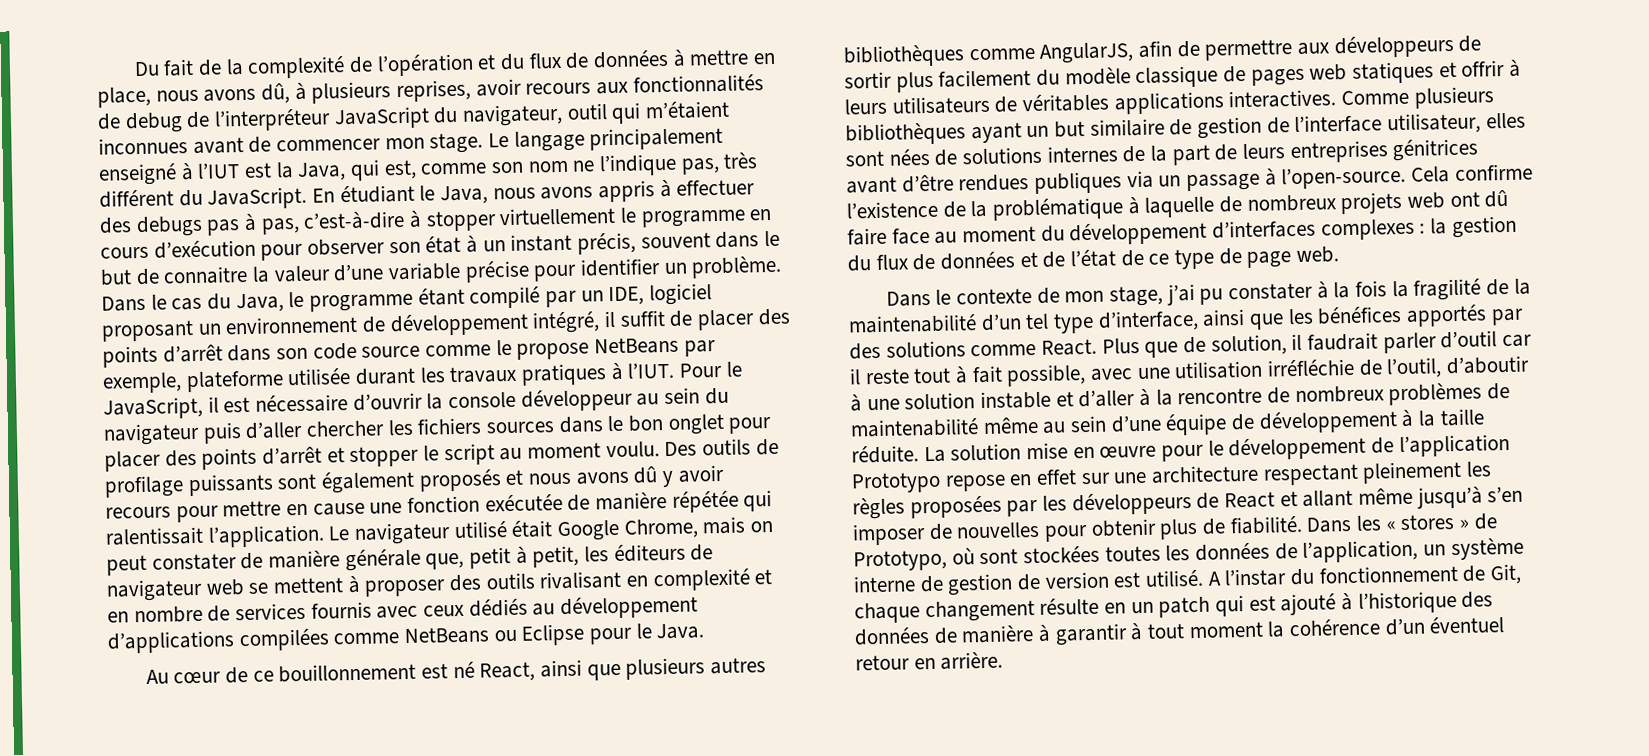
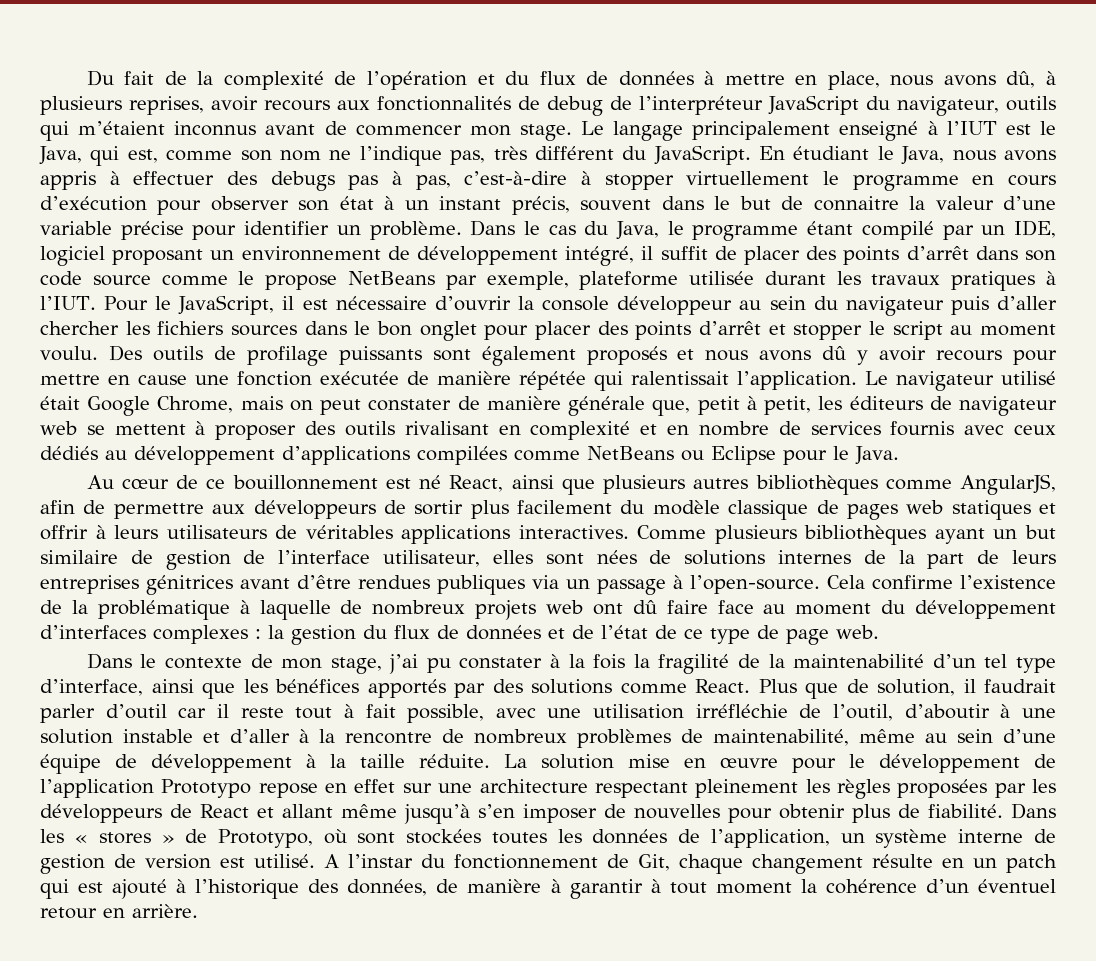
- Du fait de la complexité de l’opération et du flux de données à mettre en place, nous avons dû, à plusieurs reprises, avoir recours aux fonctionnalités de debug de l’interpréteur JavaScript du navigateur, outil qui m’étaient inconnues avant de commencer mon stage.
+ Du fait de la complexité de l’opération et du flux de données à mettre en place, nous avons dû, à plusieurs reprises, avoir recours aux fonctionnalités de debug de l’interpréteur JavaScript du navigateur, outils qui m’étaient inconnus avant de commencer mon stage.
- Le langage principalement enseigné à l’IUT est la Java, qui est, comme son nom ne l’indique pas, très différent du JavaScript.
+ Le langage principalement enseigné à l’IUT est le Java, qui est, comme son nom ne l’indique pas, très différent du JavaScript.
- Plus que de solution, il faudrait parler d’outil car il reste tout à fait possible, avec une utilisation irréfléchie de l’outil, d’aboutir à une solution instable et d’aller à la rencontre de nombreux problèmes de maintenabilité même au sein d’une équipe de développement à la taille réduite.
+ Plus que de solution, il faudrait parler d’outil car il reste tout à fait possible, avec une utilisation irréfléchie de l’outil, d’aboutir à une solution instable et d’aller à la rencontre de nombreux problèmes de maintenabilité, même au sein d’une équipe de développement à la taille réduite.
- A l’instar du fonctionnement de Git, chaque changement résulte en un patch qui est ajouté à l’historique des données de manière à garantir à tout moment la cohérence d’un éventuel retour en arrière.
+ A l’instar du fonctionnement de Git, chaque changement résulte en un patch qui est ajouté à l’historique des données, de manière à garantir à tout moment la cohérence d’un éventuel retour en arrière.

